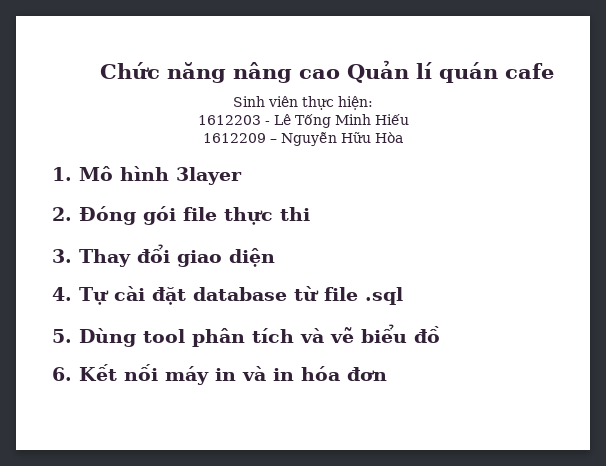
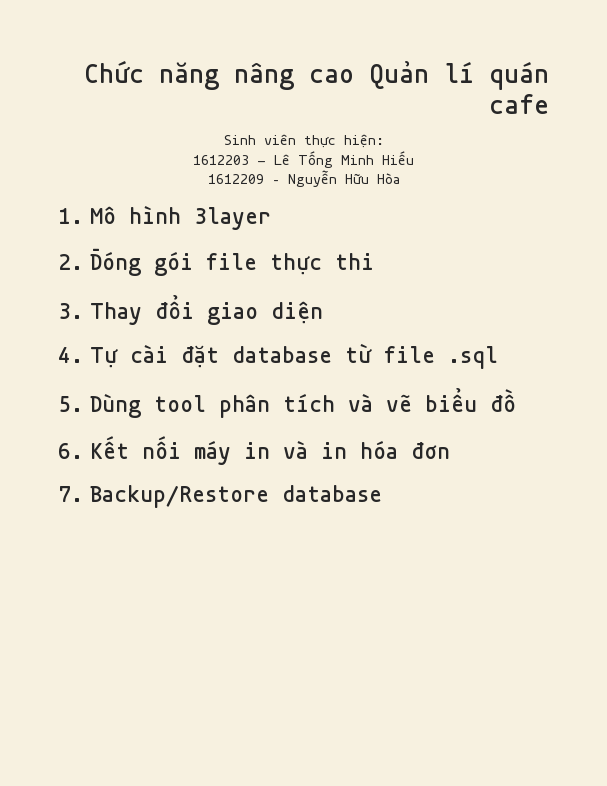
+ 7. Backup/Restore database

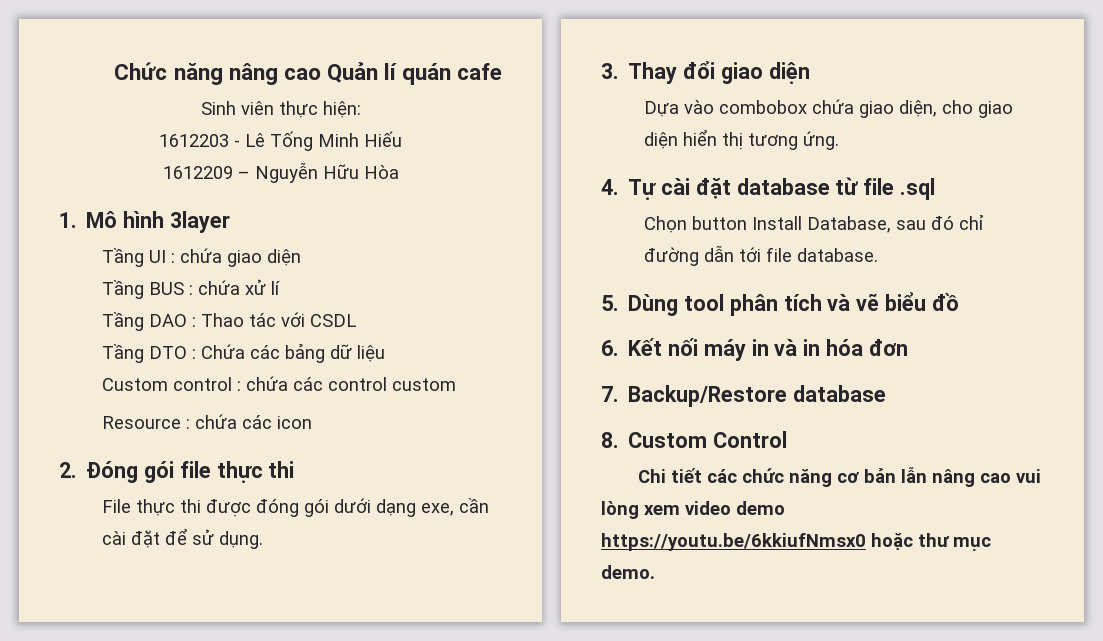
+ Tầng UI : chứa giao diện
+ Tầng BUS : chứa xử lí
+ Tầng DAO : Thao tác với CSDL
+ Tầng DTO : Chứa các bảng dữ liệu
+ Custom control : chứa các control custom
+ Resource : chứa các icon
+ File thực thi được đóng gói dưới dạng exe, cần cài đặt để sử dụng.
+ Dựa vào combobox chứa giao diện, cho giao diện hiển thị tương ứng.
+ Chọn button Install Database, sau đó chỉ đường dẫn tới file database.
+ 8. Custom Control
+ Chi tiết các chức năng cơ bản lẫn nâng cao vui lòng xem video demo https://youtu.be/6kkiufNmsx0 hoặc thư mục demo.

